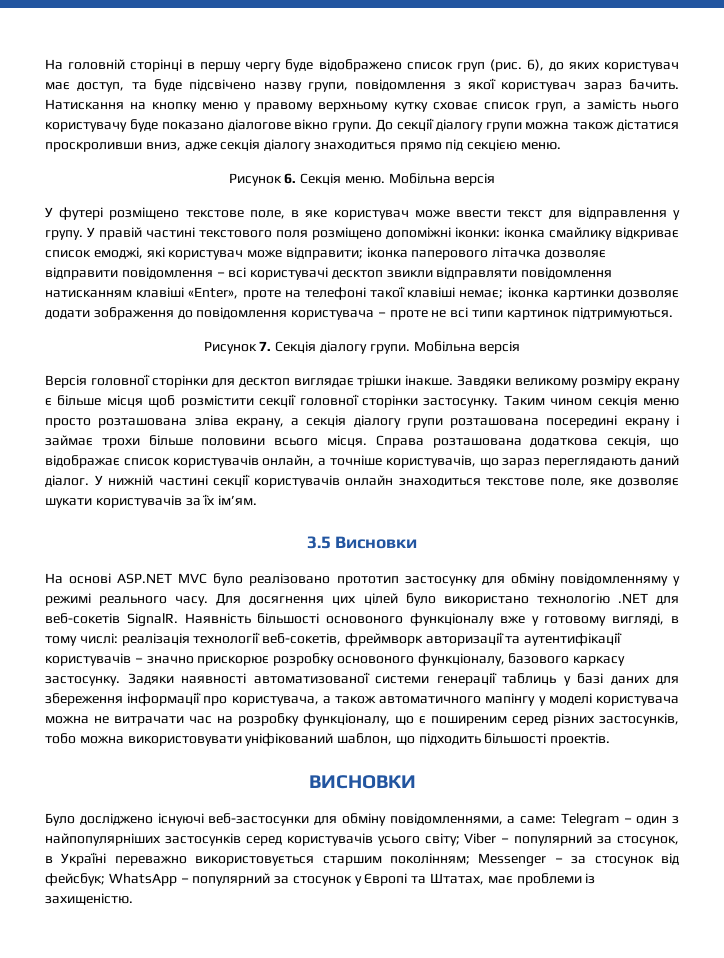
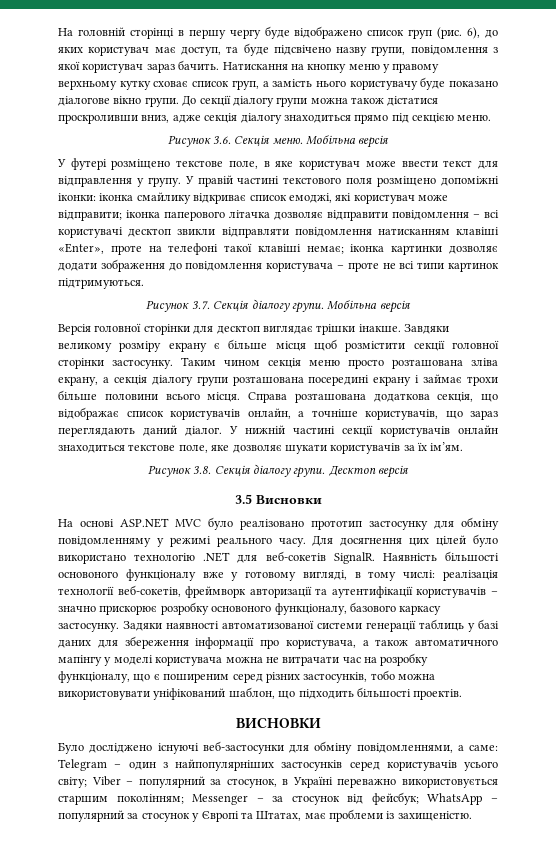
- Рисунок 6. Секція меню.
+ Рисунок 3.6. Секція меню.
- Рисунок 7. Секція діалогу групи.
+ Рисунок 3.7. Секція діалогу групи.
+ Рисунок 3.8. Секція діалогу групи. Десктоп версія

